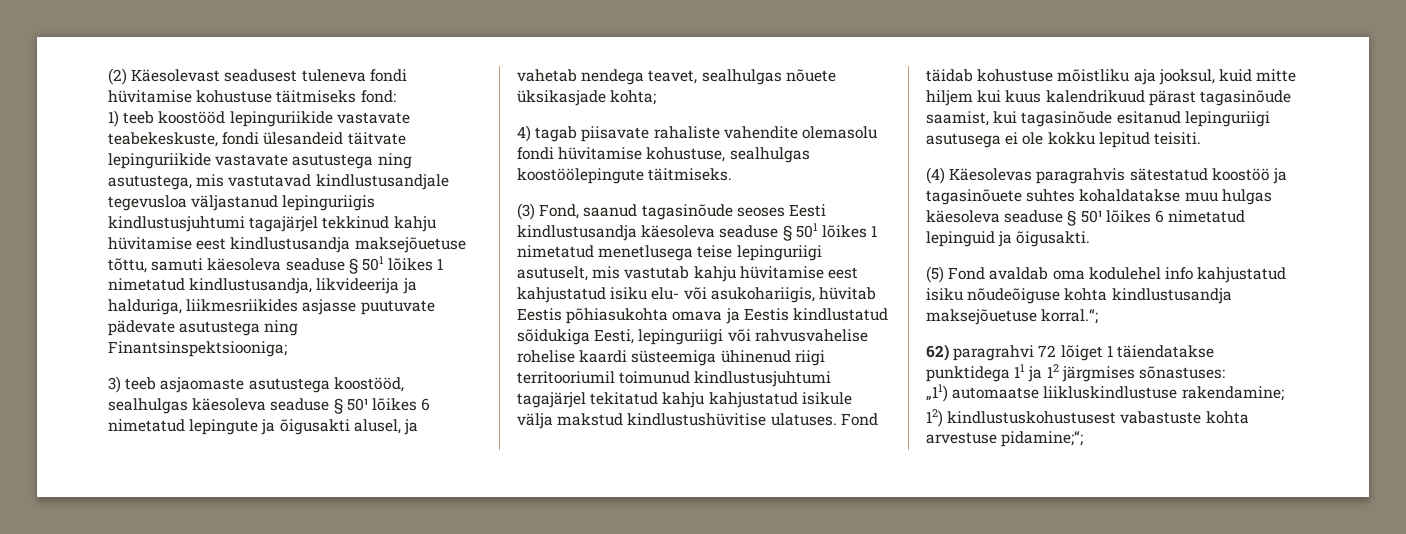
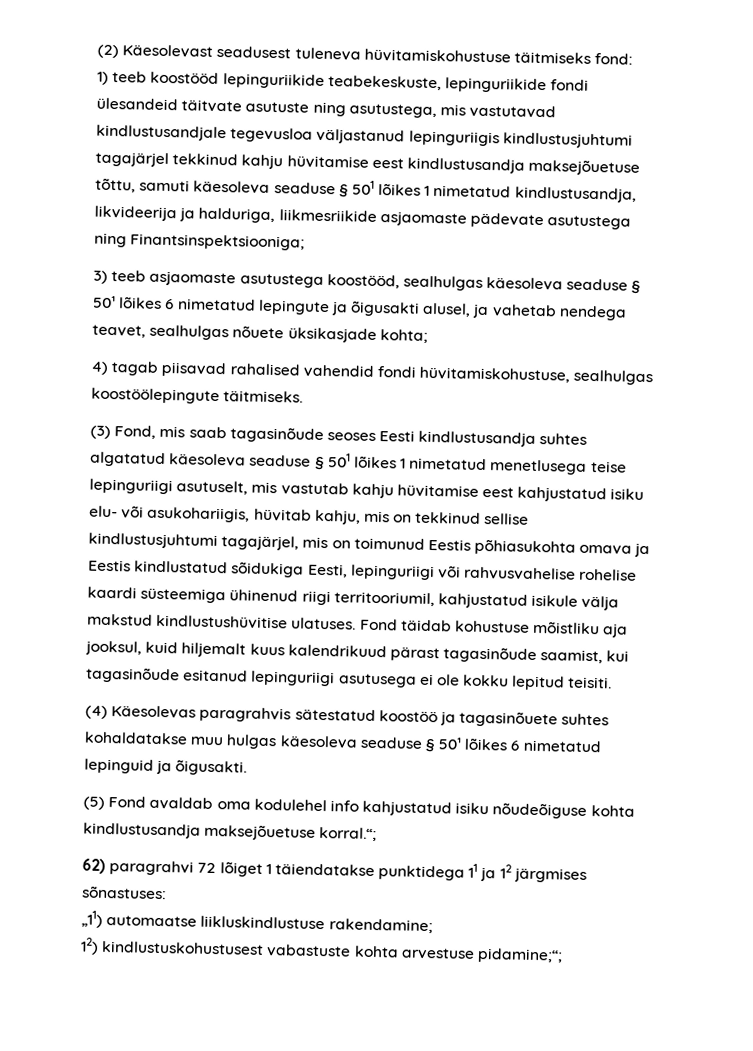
- (2) Käesolevast seadusest tuleneva fondi hüvitamise kohustuse täitmiseks fond:
+ (2) Käesolevast seadusest tuleneva hüvitamiskohustuse täitmiseks fond:
- 1) teeb koostööd lepinguriikide vastavate teabekeskuste, fondi ülesandeid täitvate lepinguriikide vastavate asutustega ning asutustega, mis vastutavad kindlustusandjale tegevusloa väljastanud lepinguriigis kindlustusjuhtumi tagajärjel tekkinud kahju hüvitamise eest kindlustusandja maksejõuetuse tõttu, samuti käesoleva seaduse § 501 lõikes 1 nimetatud kindlustusandja, likvideerija ja halduriga, liikmesriikides asjasse puutuvate pädevate asutustega ning Finantsinspektsiooniga;
+ 1) teeb koostööd lepinguriikide teabekeskuste, lepinguriikide fondi ülesandeid täitvate asutuste ning asutustega, mis vastutavad kindlustusandjale tegevusloa väljastanud lepinguriigis kindlustusjuhtumi tagajärjel tekkinud kahju hüvitamise eest kindlustusandja maksejõuetuse tõttu, samuti käesoleva seaduse § 501 lõikes 1 nimetatud kindlustusandja, likvideerija ja halduriga, liikmesriikide asjaomaste pädevate asutustega ning Finantsinspektsiooniga;
- 4) tagab piisavate rahaliste vahendite olemasolu fondi hüvitamise kohustuse, sealhulgas koostöölepingute täitmiseks.
+ 4) tagab piisavad rahalised vahendid fondi hüvitamiskohustuse, sealhulgas koostöölepingute täitmiseks.
- (3) Fond, saanud tagasinõude seoses Eesti kindlustusandja käesoleva seaduse § 501 lõikes 1 nimetatud menetlusega teise lepinguriigi asutuselt, mis vastutab kahju hüvitamise eest kahjustatud isiku elu- või asukohariigis, hüvitab Eestis põhiasukohta omava ja Eestis kindlustatud sõidukiga Eesti, lepinguriigi või rahvusvahelise rohelise kaardi süsteemiga ühinenud riigi territooriumil toimunud kindlustusjuhtumi tagajärjel tekitatud kahju kahjustatud isikule välja makstud kindlustushüvitise ulatuses.
+ (3) Fond, mis saab tagasinõude seoses Eesti kindlustusandja suhtes algatatud käesoleva seaduse § 501 lõikes 1 nimetatud menetlusega teise lepinguriigi asutuselt, mis vastutab kahju hüvitamise eest kahjustatud isiku elu- või asukohariigis, hüvitab kahju, mis on tekkinud sellise kindlustusjuhtumi tagajärjel, mis on toimunud Eestis põhiasukohta omava ja Eestis kindlustatud sõidukiga Eesti, lepinguriigi või rahvusvahelise rohelise kaardi süsteemiga ühinenud riigi territooriumil, kahjustatud isikule välja makstud kindlustushüvitise ulatuses.
- Fond täidab kohustuse mõistliku aja jooksul, kuid mitte hiljem kui kuus kalendrikuud pärast tagasinõude saamist, kui tagasinõude esitanud lepinguriigi asutusega ei ole kokku lepitud teisiti.
+ Fond täidab kohustuse mõistliku aja jooksul, kuid hiljemalt kuus kalendrikuud pärast tagasinõude saamist, kui tagasinõude esitanud lepinguriigi asutusega ei ole kokku lepitud teisiti.

